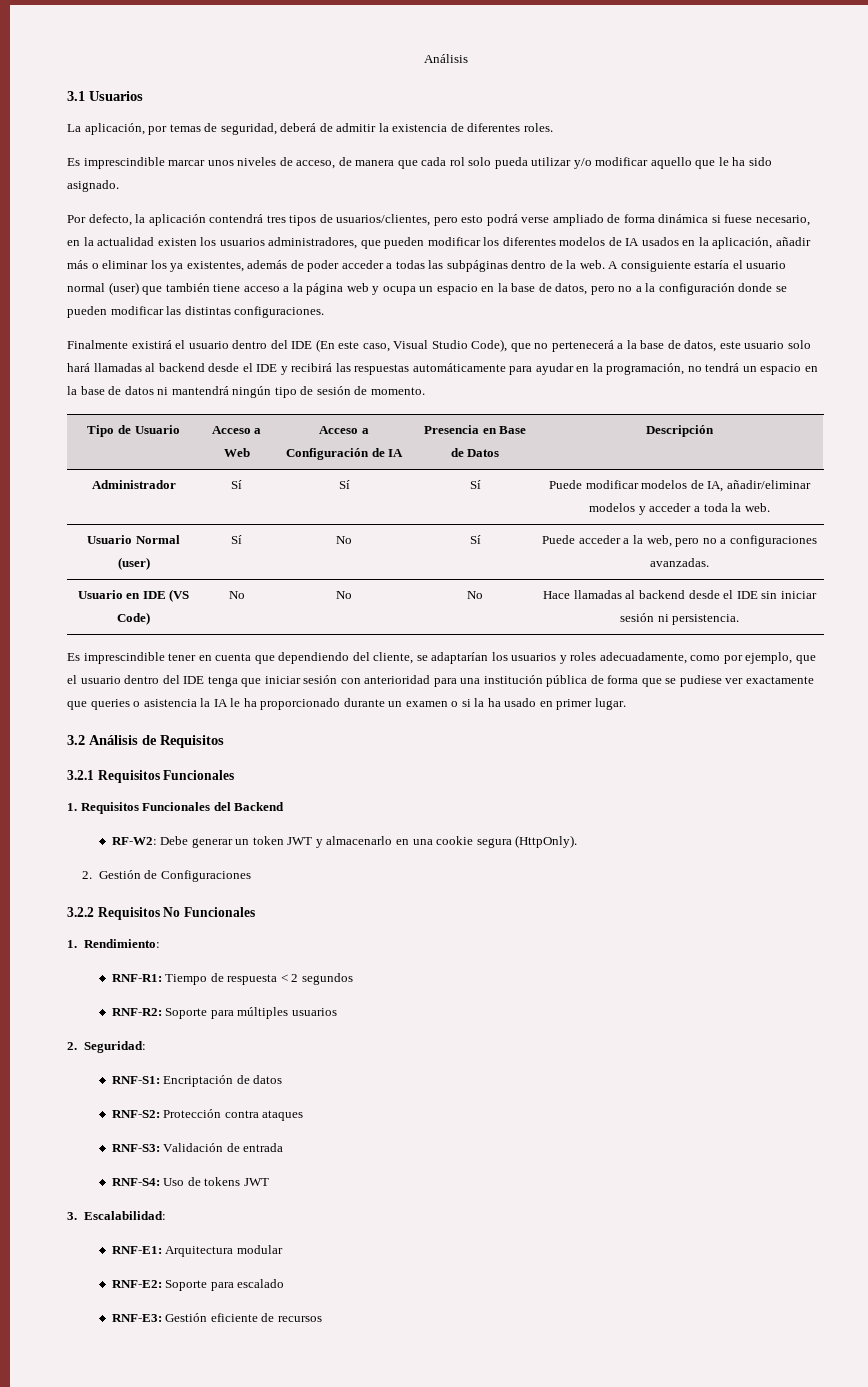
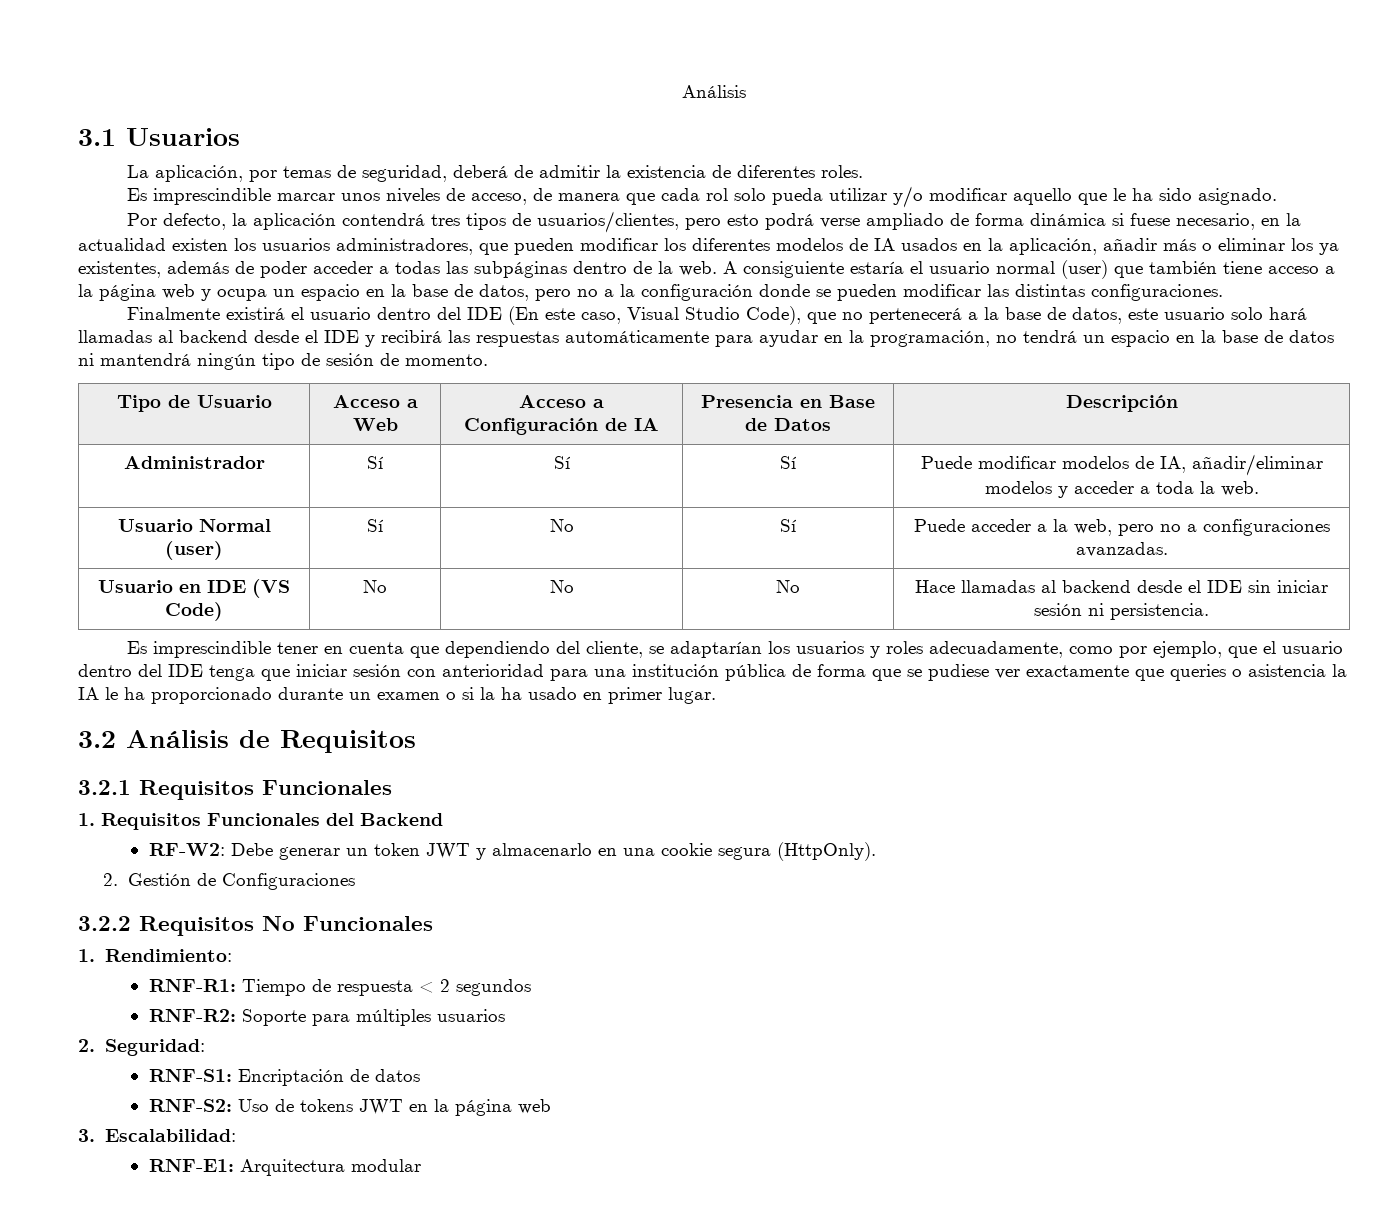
- RNF-S2: Protección contra ataques
- RNF-S3: Validación de entrada
- RNF-S4: Uso de tokens JWT
+ RNF-S2: Uso de tokens JWT en la página web
- RNF-E2: Soporte para escalado
- RNF-E3: Gestión eficiente de recursos

